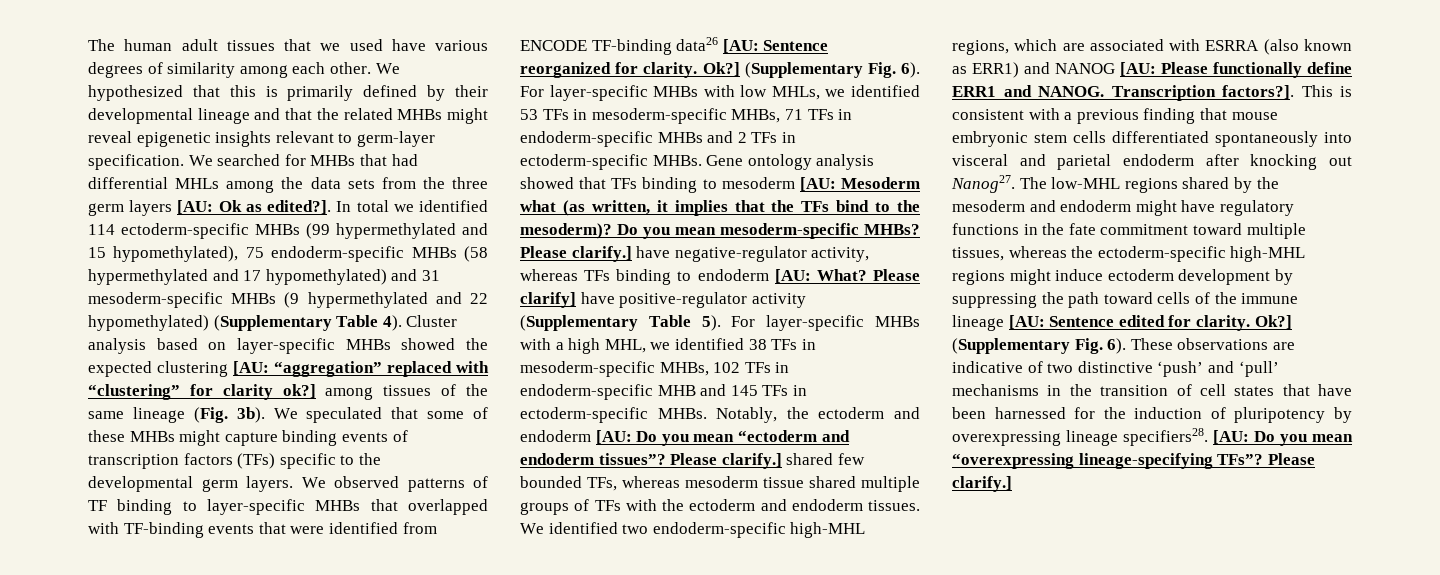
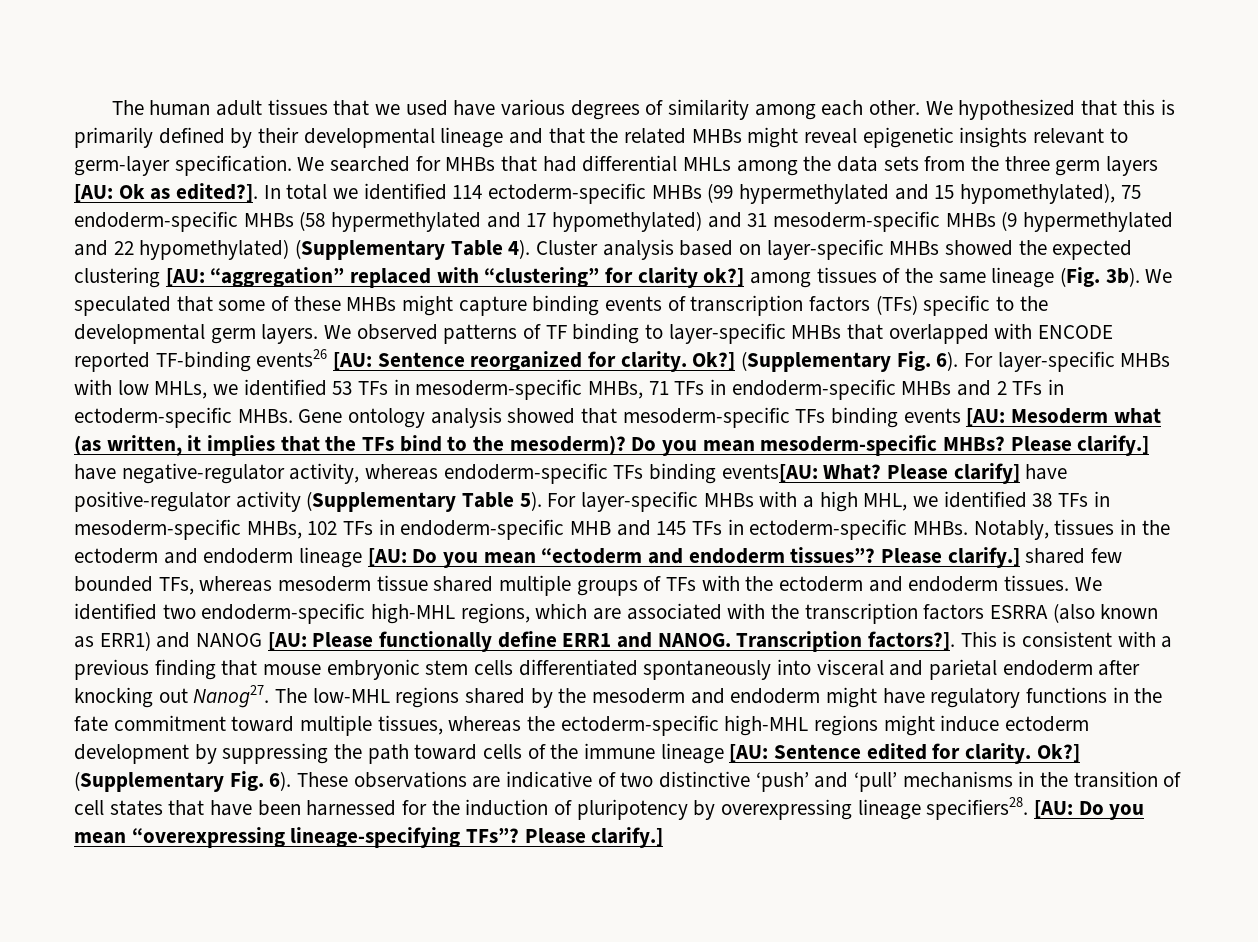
- We observed patterns of TF binding to layer-specific MHBs that overlapped with TF-binding events that were identified from ENCODE TF-binding data26 [AU: Sentence reorganized for clarity.
+ We observed patterns of TF binding to layer-specific MHBs that overlapped with ENCODE reported TF-binding events26 [AU: Sentence reorganized for clarity.
- Gene ontology analysis showed that TFs binding to mesoderm [AU: Mesoderm what (as written, it implies that the TFs bind to the mesoderm)?
+ Gene ontology analysis showed that mesoderm-specific TFs binding events [AU: Mesoderm what (as written, it implies that the TFs bind to the mesoderm)?
- Please clarify.] have negative-regulator activity, whereas TFs binding to endoderm [AU: What?
+ Please clarify.] have negative-regulator activity, whereas endoderm-specific TFs binding events[AU: What?
- Notably, the ectoderm and endoderm [AU: Do you mean “ectoderm and endoderm tissues”?
+ Notably, tissues in the ectoderm and endoderm lineage [AU: Do you mean “ectoderm and endoderm tissues”?
- We identified two endoderm-specific high-MHL regions, which are associated with ESRRA (also known as ERR1) and NANOG [AU: Please functionally define ERR1 and NANOG.
+ We identified two endoderm-specific high-MHL regions, which are associated with the transcription factors ESRRA (also known as ERR1) and NANOG [AU: Please functionally define ERR1 and NANOG.

